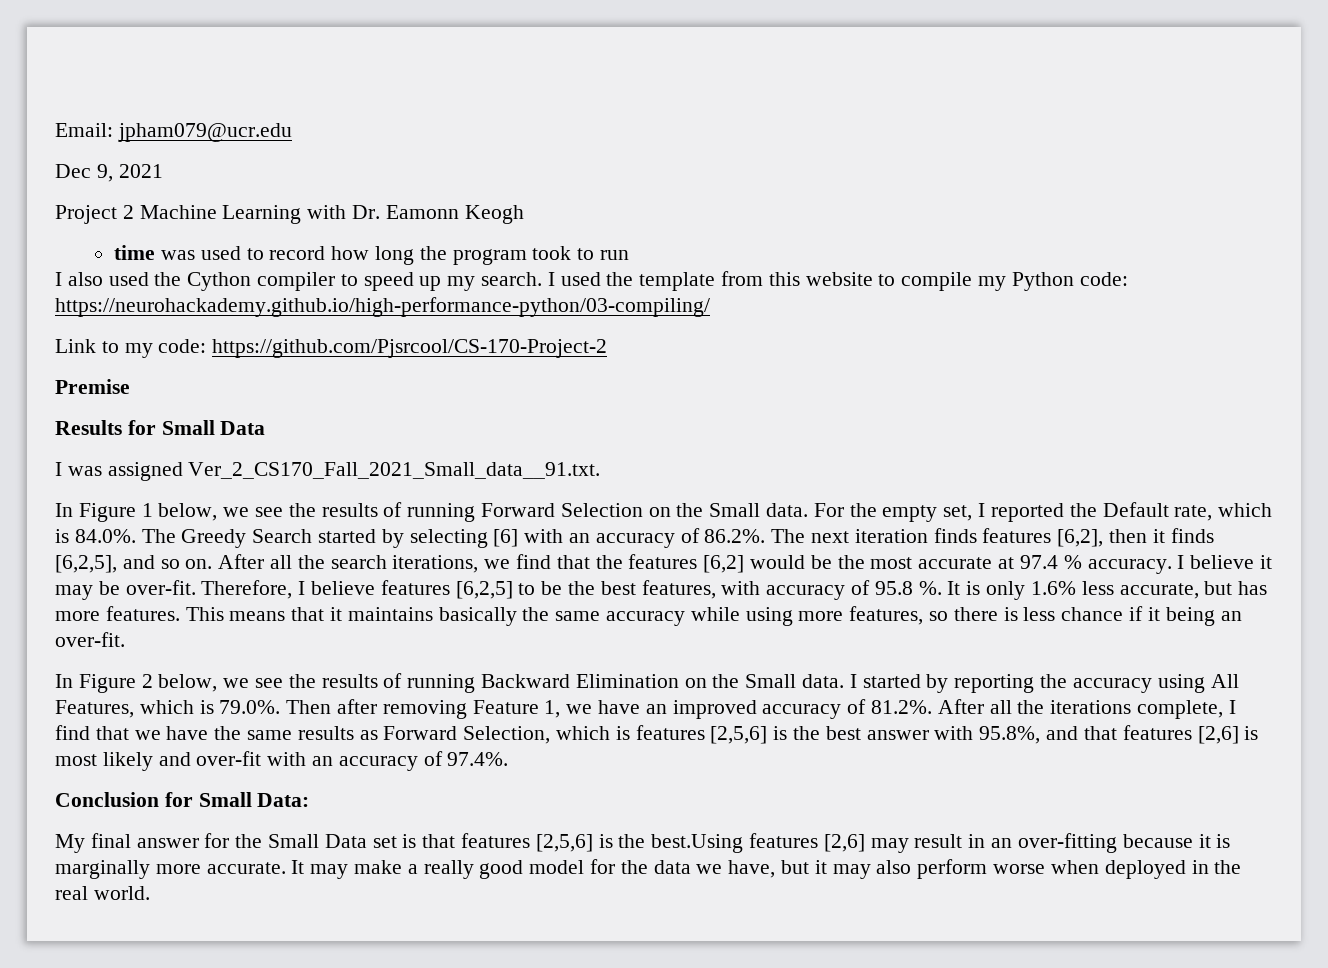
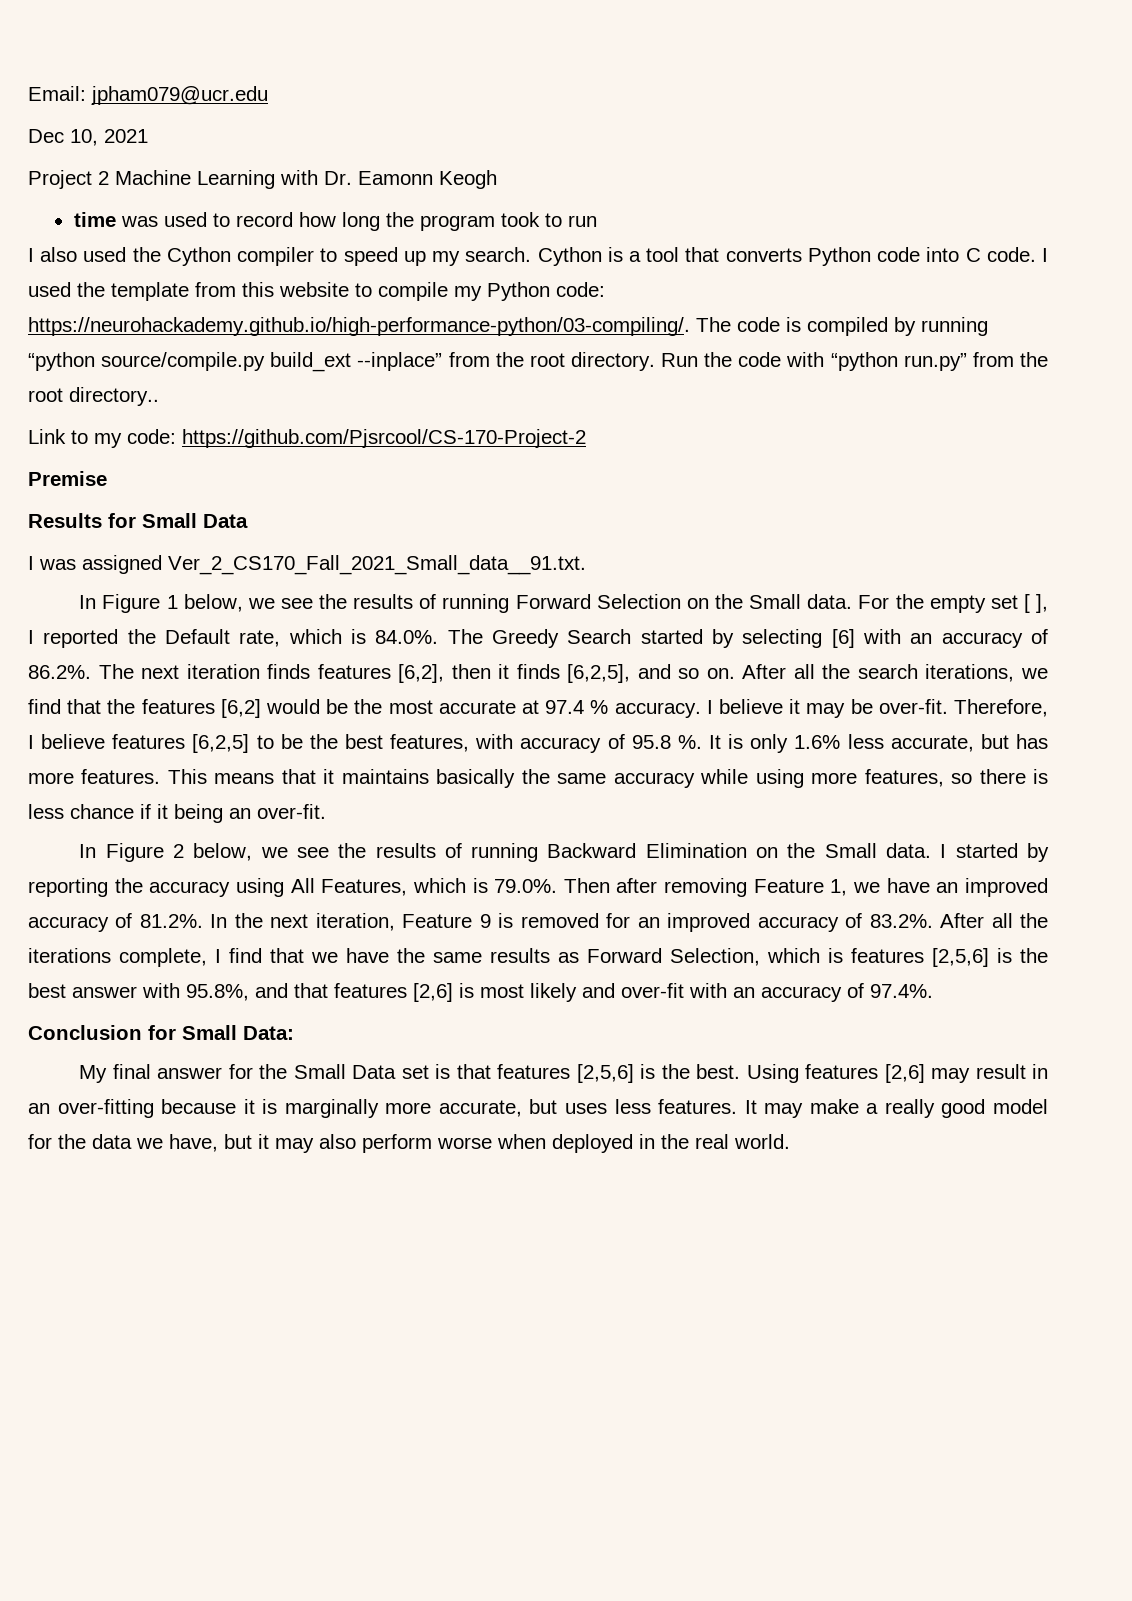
- Dec 9, 2021
+ Dec 10, 2021
+ Cython is a tool that converts Python code into C code.
- I used the template from this website to compile my Python code: https://neurohackademy.github.io/high-performance-python/03-compiling/
+ I used the template from this website to compile my Python code: https://neurohackademy.github.io/high-performance-python/03-compiling/. The code is compiled by running “python source/compile.py build_ext --inplace” from the root directory. Run the code with “python run.py” from the root directory..
- For the empty set, I reported the Default rate, which is 84.0%. The Greedy Search started by selecting [6] with an accuracy of 86.2%. The next iteration finds features [6,2], then it finds [6,2,5], and so on.
+ For the empty set [ ], I reported the Default rate, which is 84.0%. The Greedy Search started by selecting [6] with an accuracy of 86.2%. The next iteration finds features [6,2], then it finds [6,2,5], and so on.
- I started by reporting the accuracy using All Features, which is 79.0%. Then after removing Feature 1, we have an improved accuracy of 81.2%. After all the iterations complete, I find that we have the same results as Forward Selection, which is features [2,5,6] is the best answer with 95.8%, and that features [2,6] is most likely and over-fit with an accuracy of 97.4%.
+ I started by reporting the accuracy using All Features, which is 79.0%. Then after removing Feature 1, we have an improved accuracy of 81.2%. In the next iteration, Feature 9 is removed for an improved accuracy of 83.2%. After all the iterations complete, I find that we have the same results as Forward Selection, which is features [2,5,6] is the best answer with 95.8%, and that features [2,6] is most likely and over-fit with an accuracy of 97.4%.
- My final answer for the Small Data set is that features [2,5,6] is the best.Using features [2,6] may result in an over-fitting because it is marginally more accurate.
+ My final answer for the Small Data set is that features [2,5,6] is the best. Using features [2,6] may result in an over-fitting because it is marginally more accurate, but uses less features.

